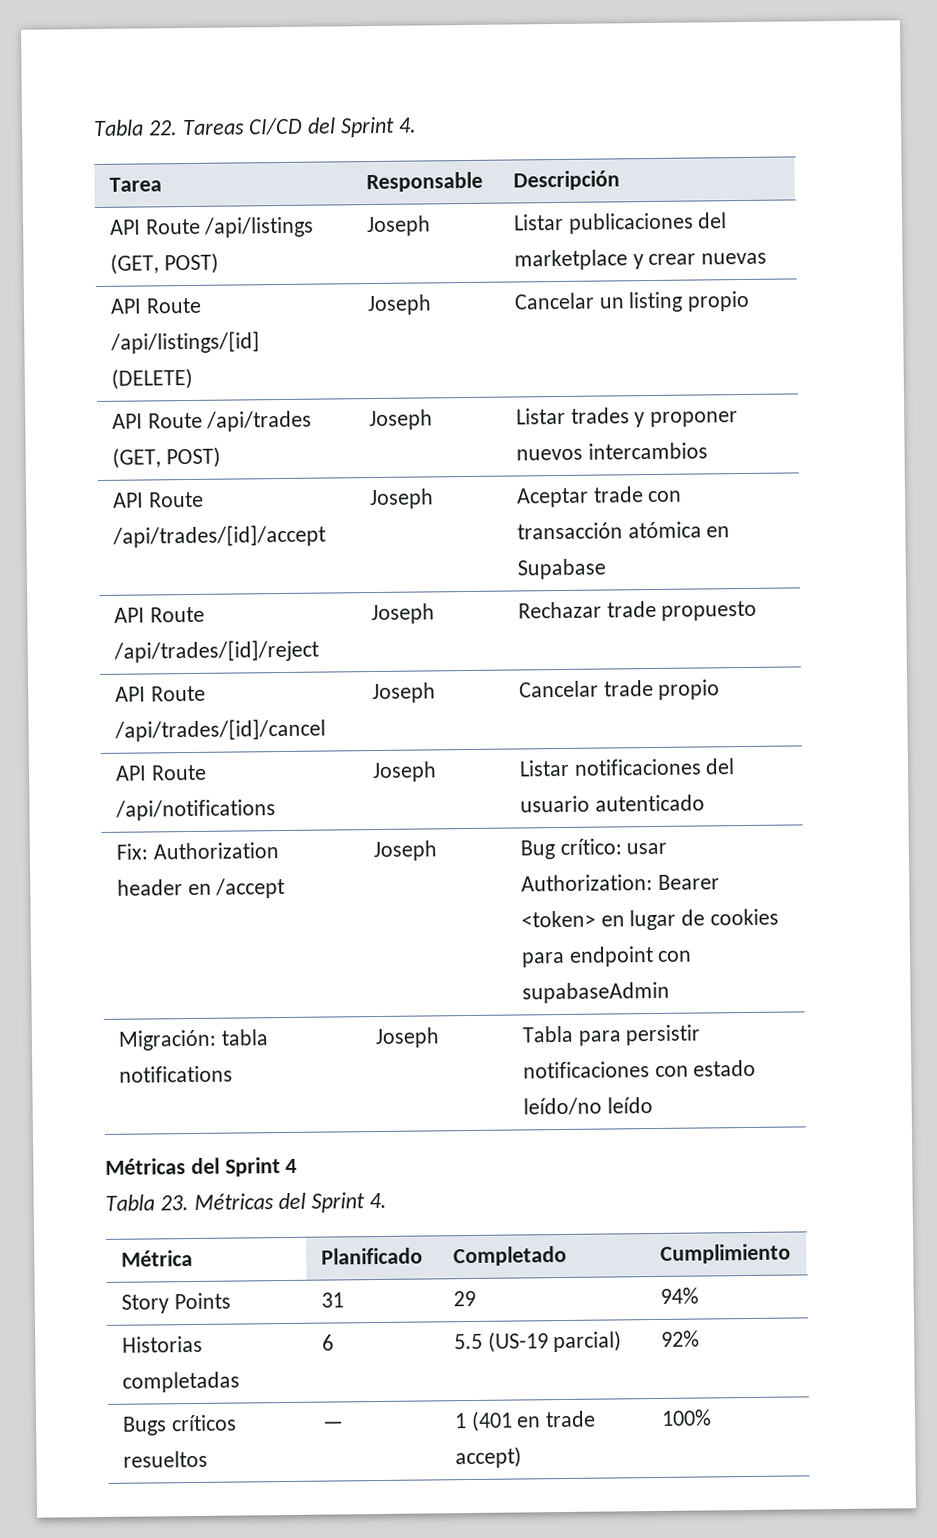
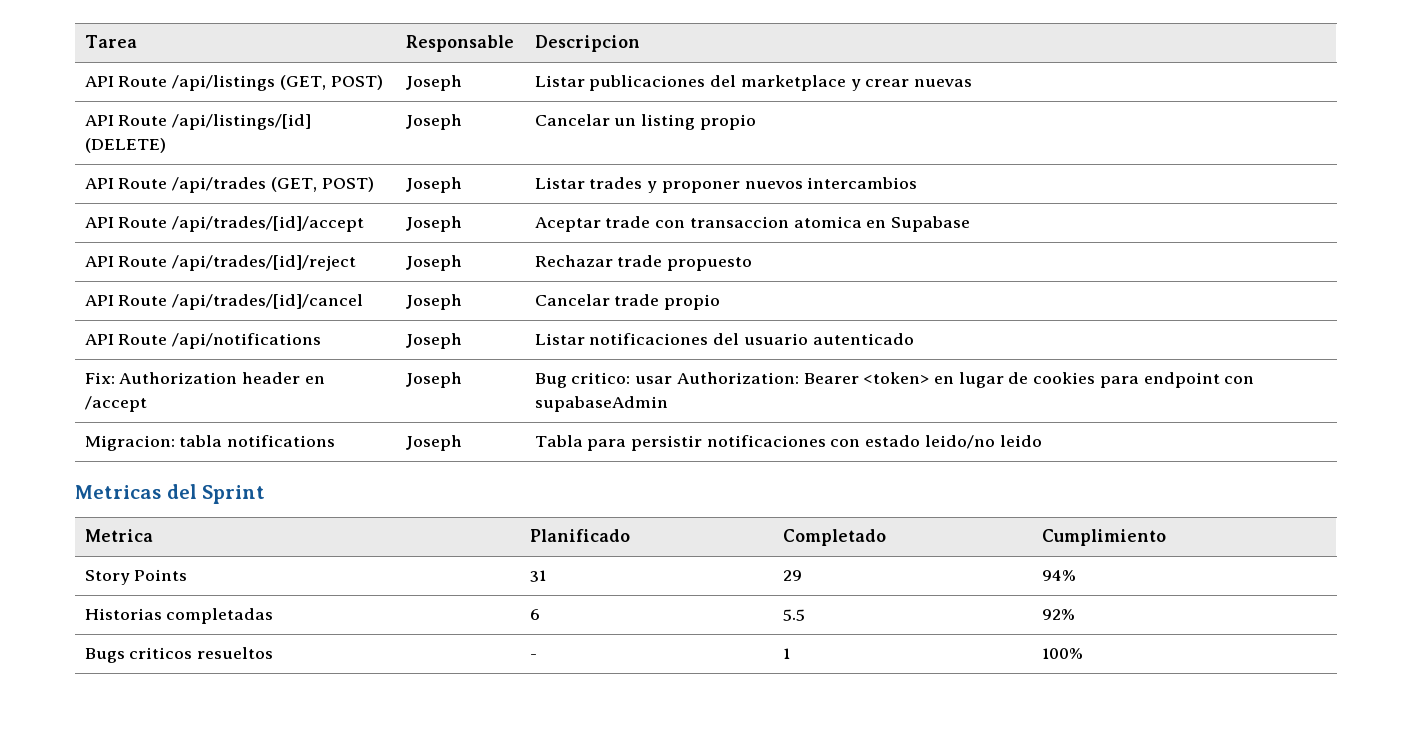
- Tabla 22. Tareas CI/CD del Sprint 4.
- Tarea | Responsable | Descripción
+ Tarea | Responsable | Descripcion
- API Route /api/trades/[id]/accept | Joseph | Aceptar trade con transacción atómica en Supabase
+ API Route /api/trades/[id]/accept | Joseph | Aceptar trade con transaccion atomica en Supabase
- Fix: Authorization header en /accept | Joseph | Bug crítico: usar Authorization: Bearer <token> en lugar de cookies para endpoint con supabaseAdmin
+ Fix: Authorization header en /accept | Joseph | Bug critico: usar Authorization: Bearer <token> en lugar de cookies para endpoint con supabaseAdmin
- Migración: tabla notifications | Joseph | Tabla para persistir notificaciones con estado leído/no leído
- Métricas del Sprint 4
- Tabla 23. Métricas del Sprint 4.
- Métrica | Planificado | Completado | Cumplimiento
+ Migracion: tabla notifications | Joseph | Tabla para persistir notificaciones con estado leido/no leido
+ Metricas del Sprint
+ Metrica | Planificado | Completado | Cumplimiento
- Historias completadas | 6 | 5.5 (US-19 parcial) | 92%
+ Historias completadas | 6 | 5.5 | 92%
- Bugs críticos resueltos | — | 1 (401 en trade accept) | 100%
+ Bugs criticos resueltos | - | 1 | 100%

